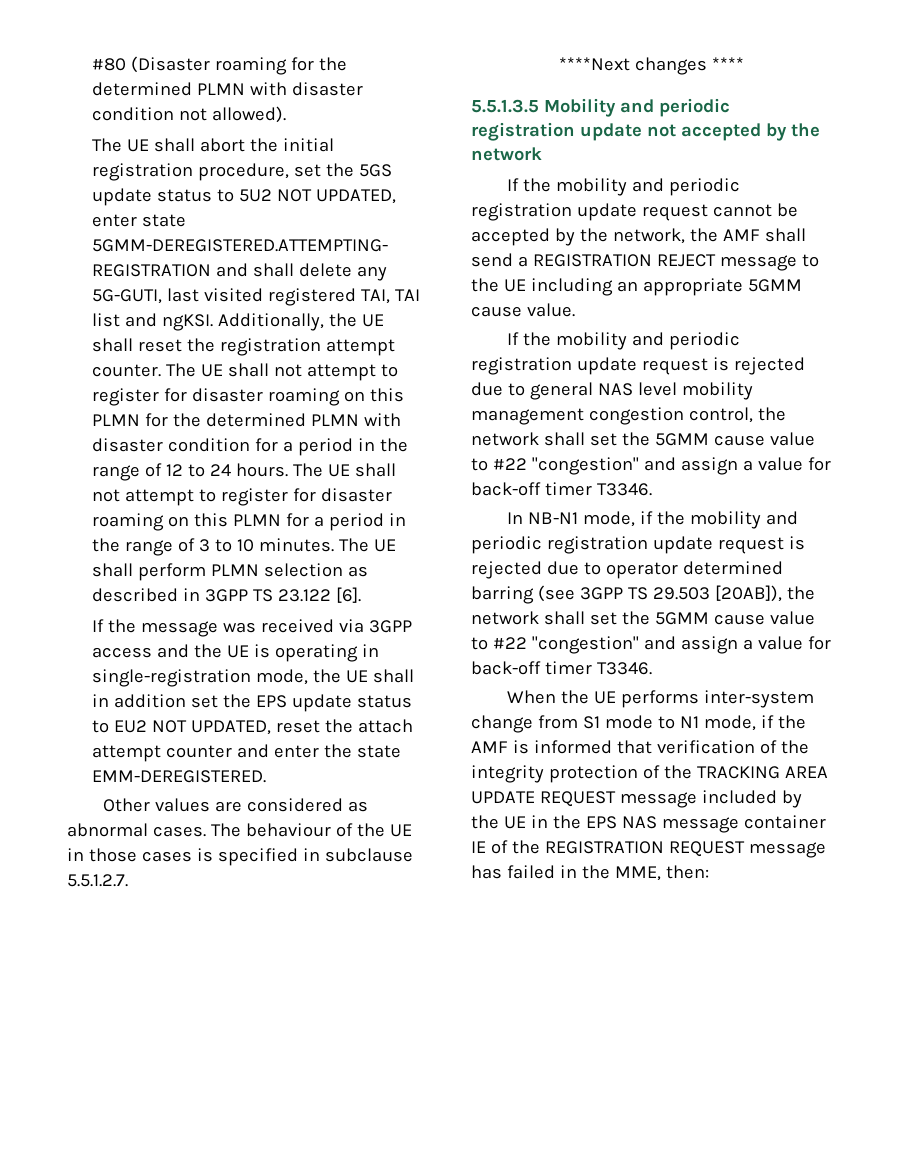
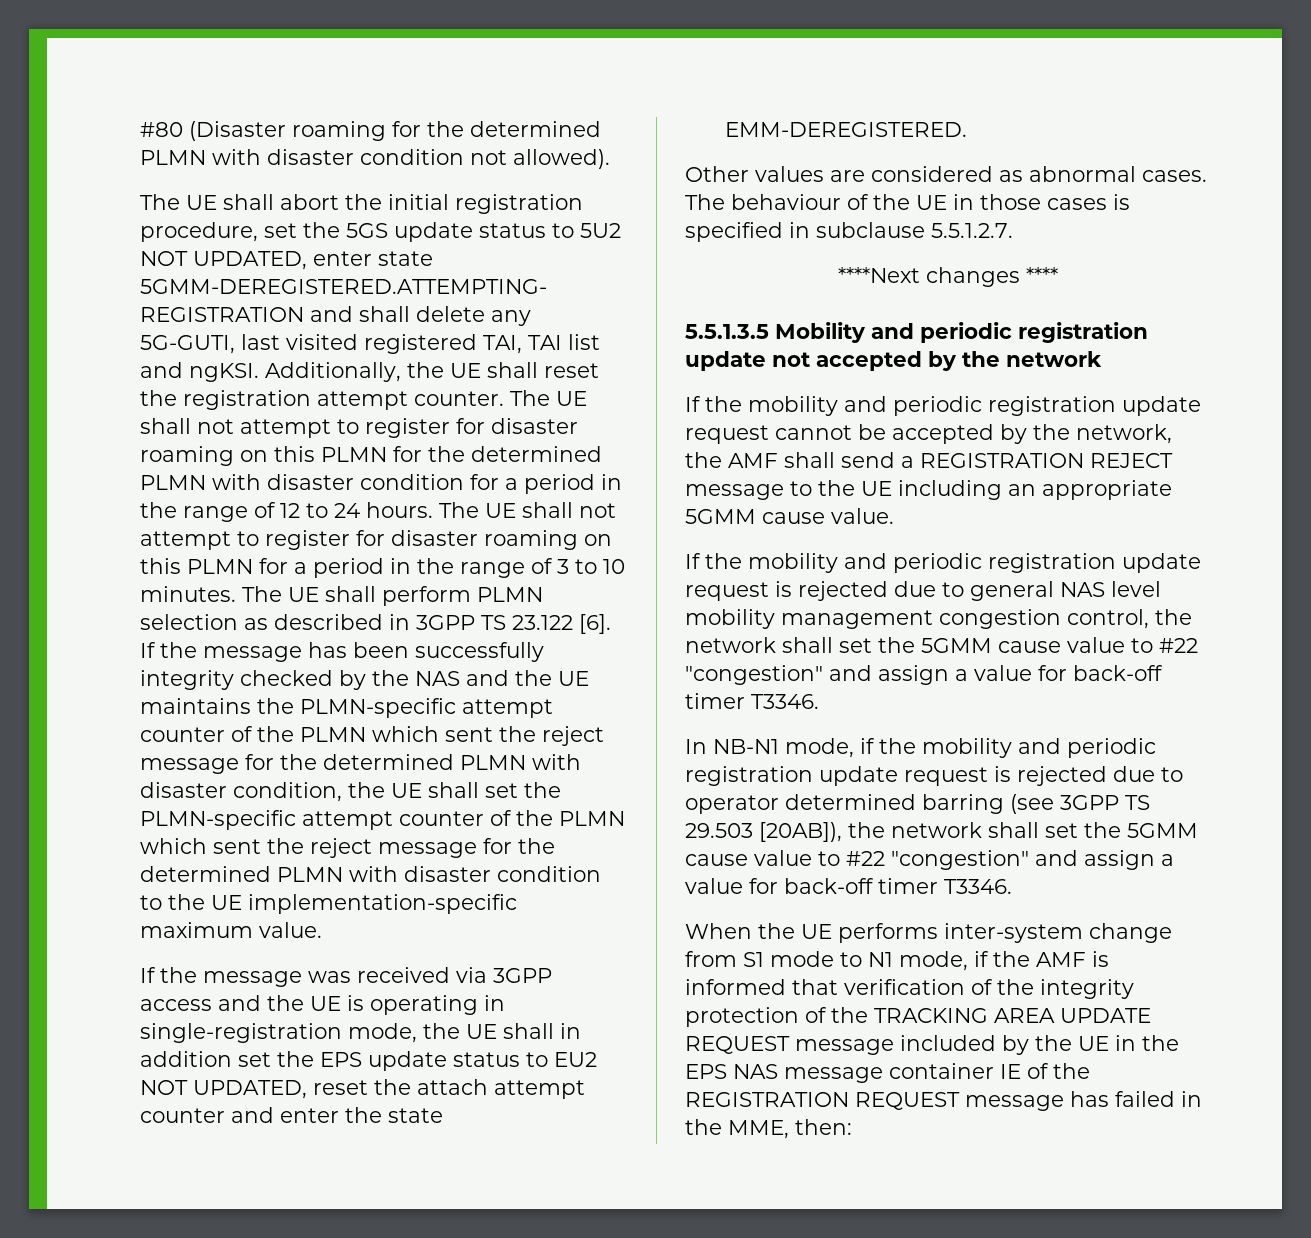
+ If the message has been successfully integrity checked by the NAS and the UE maintains the PLMN-specific attempt counter of the PLMN which sent the reject message for the determined PLMN with disaster condition, the UE shall set the PLMN-specific attempt counter of the PLMN which sent the reject message for the determined PLMN with disaster condition to the UE implementation-specific maximum value.

